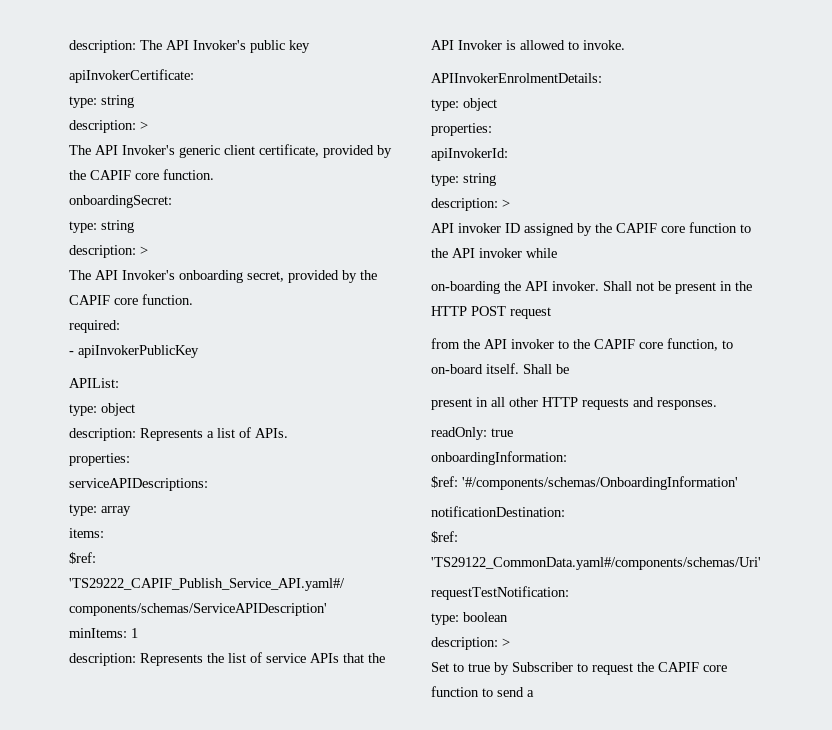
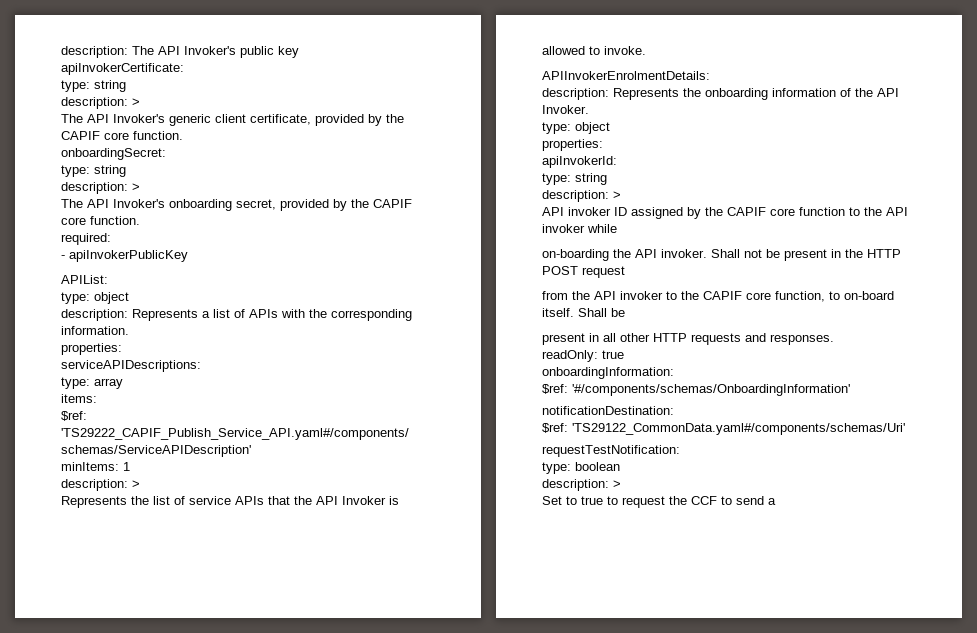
- description: Represents a list of APIs.
+ description: Represents a list of APIs with the corresponding information.
  minItems: 1
- description: Represents the list of service APIs that the API Invoker is allowed to invoke.
+ description: >
+ Represents the list of service APIs that the API Invoker is allowed to invoke.
+ description: Represents the onboarding information of the API Invoker.
- Set to true by Subscriber to request the CAPIF core function to send a
+ Set to true to request the CCF to send a

